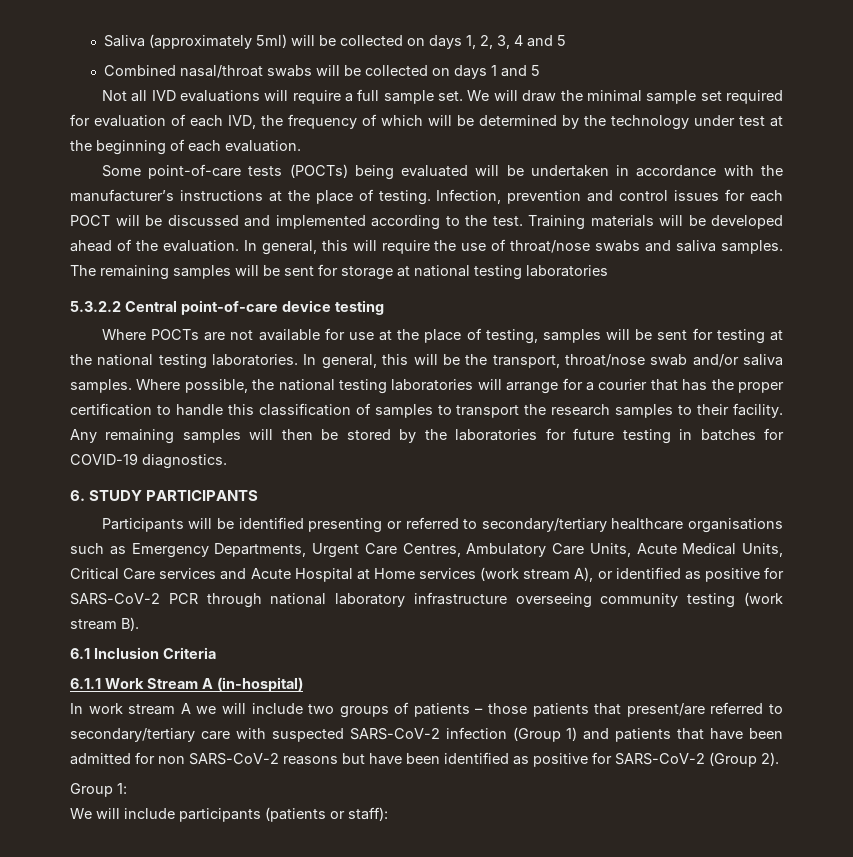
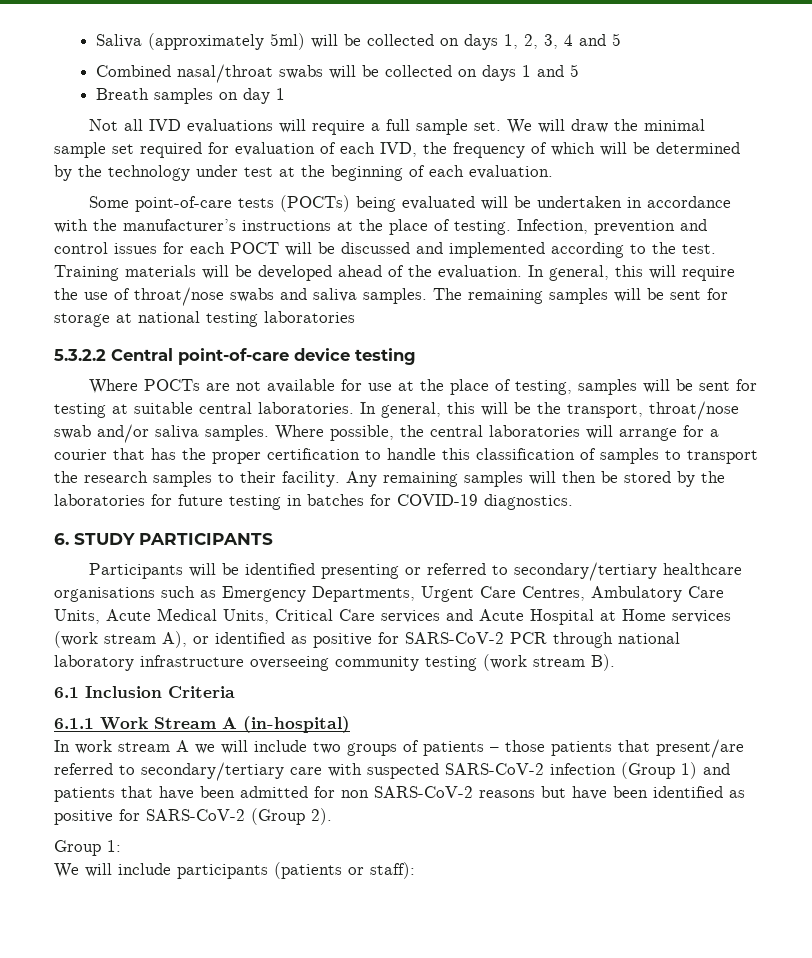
+ Breath samples on day 1
- Where POCTs are not available for use at the place of testing, samples will be sent for testing at the national testing laboratories.
+ Where POCTs are not available for use at the place of testing, samples will be sent for testing at suitable central laboratories.
- Where possible, the national testing laboratories will arrange for a courier that has the proper certification to handle this classification of samples to transport the research samples to their facility.
+ Where possible, the central laboratories will arrange for a courier that has the proper certification to handle this classification of samples to transport the research samples to their facility.

